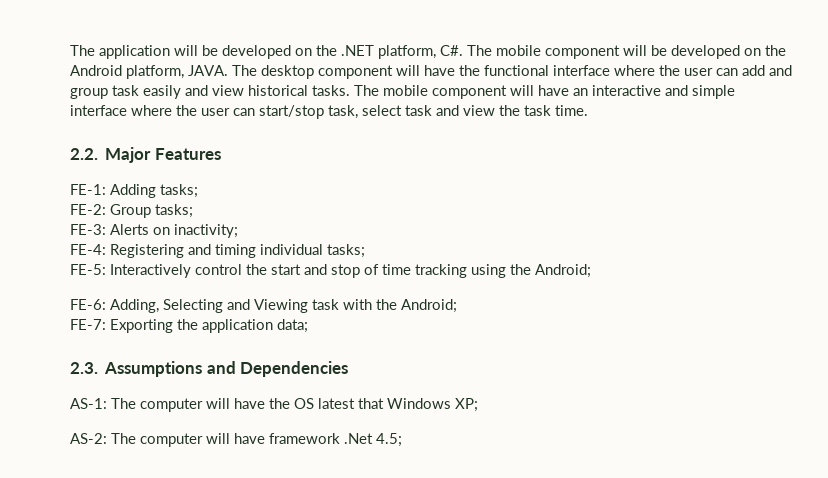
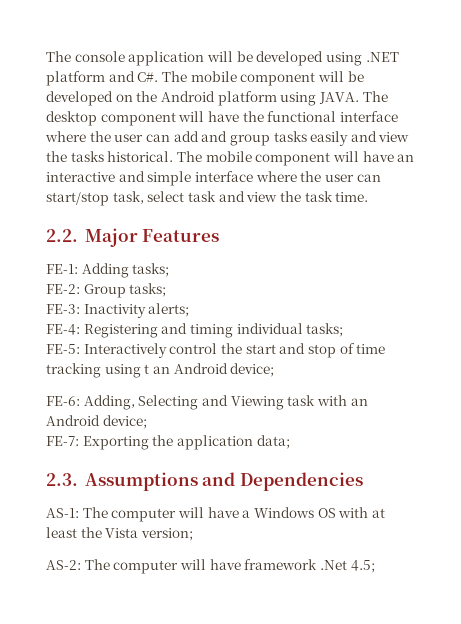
- The application will be developed on the .NET platform, C#. The mobile component will be developed on the Android platform, JAVA.
+ The console application will be developed using .NET platform and C#. The mobile component will be developed on the Android platform using JAVA.
- The desktop component will have the functional interface where the user can add and group task easily and view historical tasks.
+ The desktop component will have the functional interface where the user can add and group tasks easily and view the tasks historical.
- FE-3: Alerts on inactivity;
+ FE-3: Inactivity alerts;
- FE-5: Interactively control the start and stop of time tracking using the Android;
+ FE-5: Interactively control the start and stop of time tracking using t an Android device;
- FE-6: Adding, Selecting and Viewing task with the Android;
+ FE-6: Adding, Selecting and Viewing task with an Android device;
- AS-1: The computer will have the OS latest that Windows XP;
+ AS-1: The computer will have a Windows OS with at least the Vista version;

